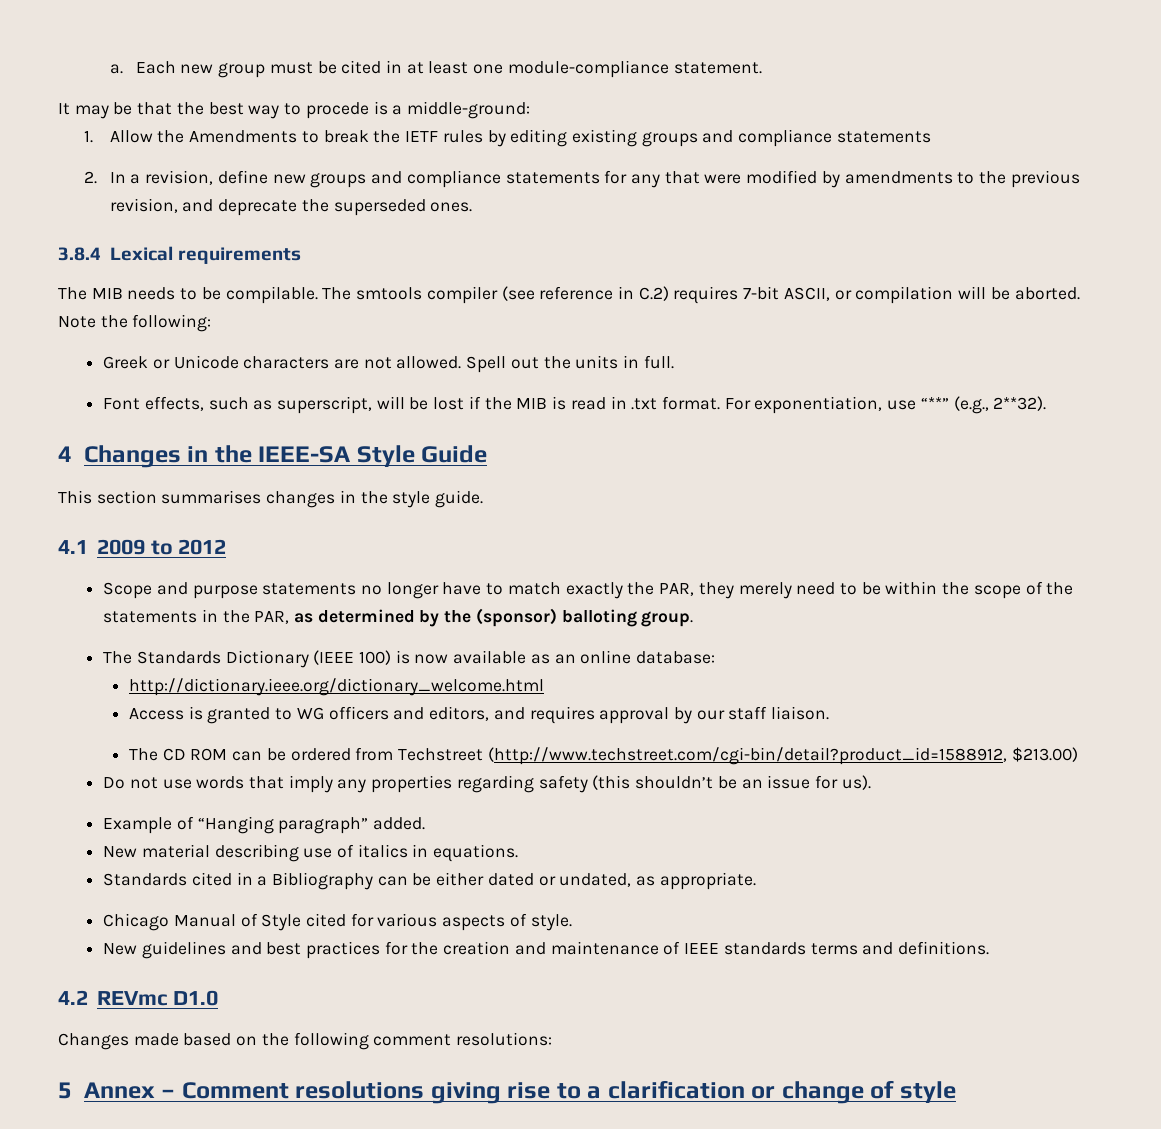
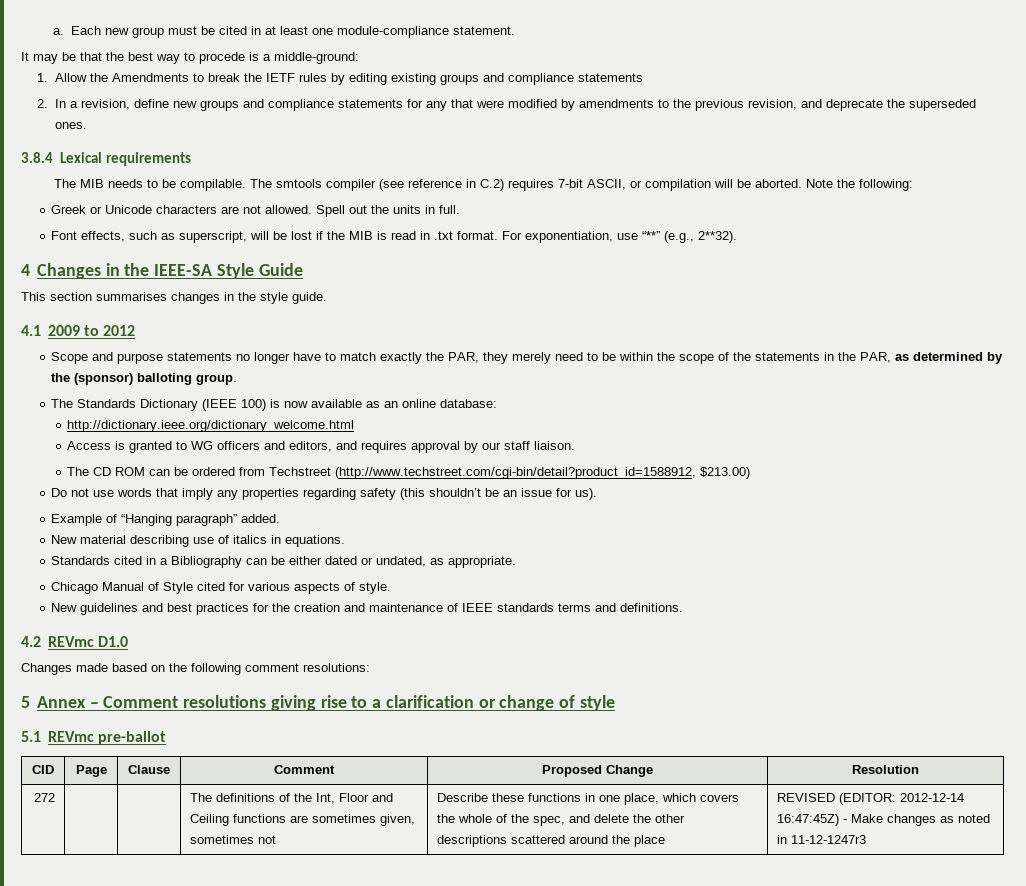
+ 5.1 REVmc pre-ballot
+ CID | Page | Clause | Comment | Proposed Change | Resolution
+ 272 | | | The definitions of the Int, Floor and Ceiling functions are sometimes given, sometimes not | Describe these functions in one place, which covers the whole of the spec, and delete the other descriptions scattered around the place | REVISED (EDITOR: 2012-12-14 16:47:45Z) - Make changes as noted in 11-12-1247r3

